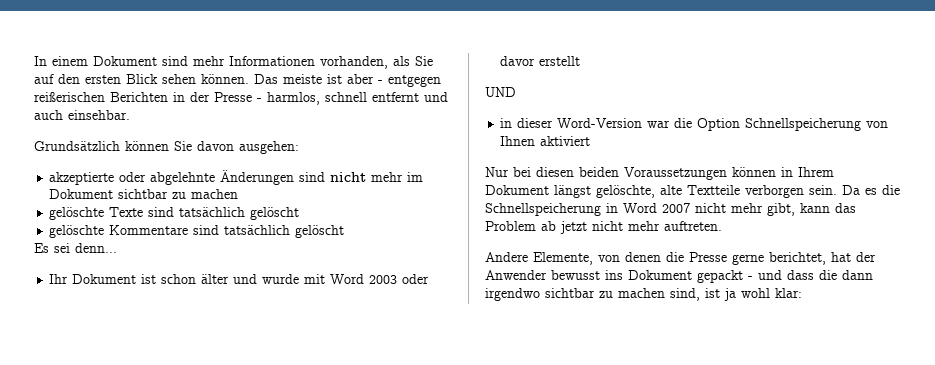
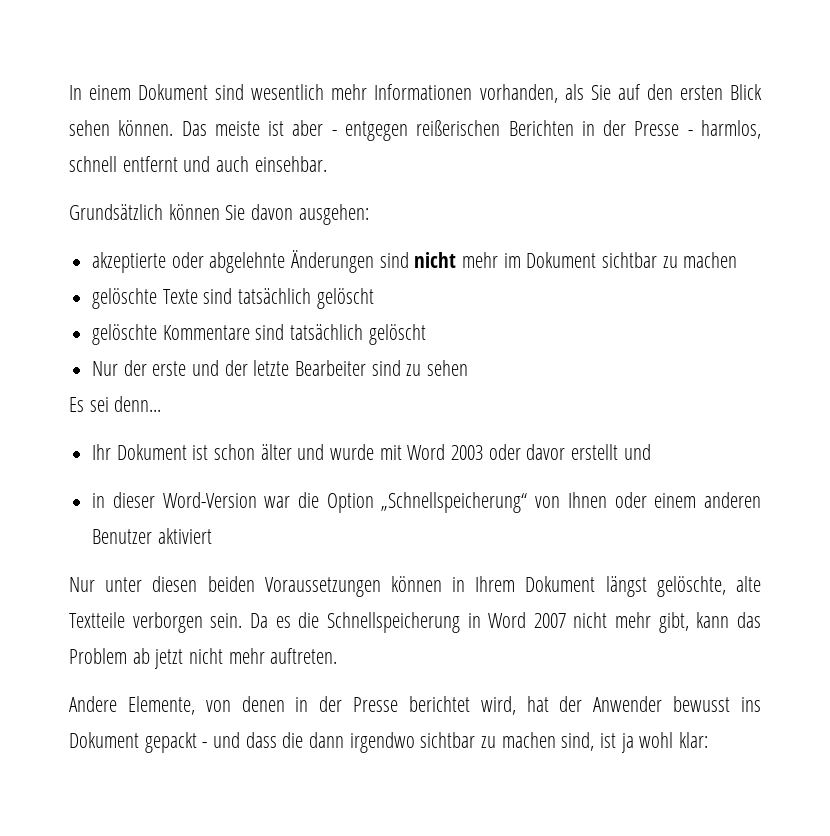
- In einem Dokument sind mehr Informationen vorhanden, als Sie auf den ersten Blick sehen können.
+ In einem Dokument sind wesentlich mehr Informationen vorhanden, als Sie auf den ersten Blick sehen können.
+ Nur der erste und der letzte Bearbeiter sind zu sehen
- Ihr Dokument ist schon älter und wurde mit Word 2003 oder davor erstellt
- UND
+ Ihr Dokument ist schon älter und wurde mit Word 2003 oder davor erstellt und
- in dieser Word-Version war die Option Schnellspeicherung von Ihnen aktiviert
+ in dieser Word-Version war die Option „Schnellspeicherung“ von Ihnen oder einem anderen Benutzer aktiviert
- Nur bei diesen beiden Voraussetzungen können in Ihrem Dokument längst gelöschte, alte Textteile verborgen sein.
+ Nur unter diesen beiden Voraussetzungen können in Ihrem Dokument längst gelöschte, alte Textteile verborgen sein.
- Andere Elemente, von denen die Presse gerne berichtet, hat der Anwender bewusst ins Dokument gepackt - und dass die dann irgendwo sichtbar zu machen sind, ist ja wohl klar:
+ Andere Elemente, von denen in der Presse berichtet wird, hat der Anwender bewusst ins Dokument gepackt - und dass die dann irgendwo sichtbar zu machen sind, ist ja wohl klar:

